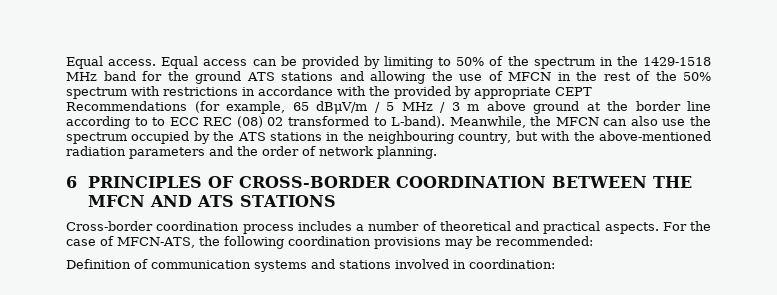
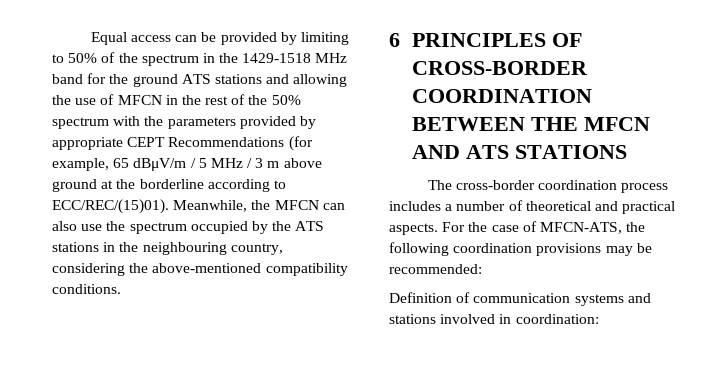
- Equal access. Equal access can be provided by limiting to 50% of the spectrum in the 1429-1518 MHz band for the ground ATS stations and allowing the use of MFCN in the rest of the 50% spectrum with restrictions in accordance with the provided by appropriate CEPT Recommendations (for example, 65 dBμV/m / 5 MHz / 3 m above ground at the border line according to to ECC REC (08) 02 transformed to L-band).
+ Equal access can be provided by limiting to 50% of the spectrum in the 1429-1518 MHz band for the ground ATS stations and allowing the use of MFCN in the rest of the 50% spectrum with the parameters provided by appropriate CEPT Recommendations (for example, 65 dBμV/m / 5 MHz / 3 m above ground at the borderline according to ECC/REC/(15)01).
- Meanwhile, the MFCN can also use the spectrum occupied by the ATS stations in the neighbouring country, but with the above-mentioned radiation parameters and the order of network planning.
+ Meanwhile, the MFCN can also use the spectrum occupied by the ATS stations in the neighbouring country, considering the above-mentioned compatibility conditions.
- Cross-border coordination process includes a number of theoretical and practical aspects.
+ The cross-border coordination process includes a number of theoretical and practical aspects.

